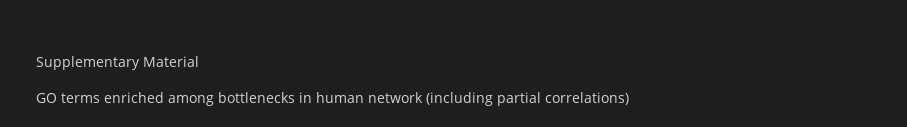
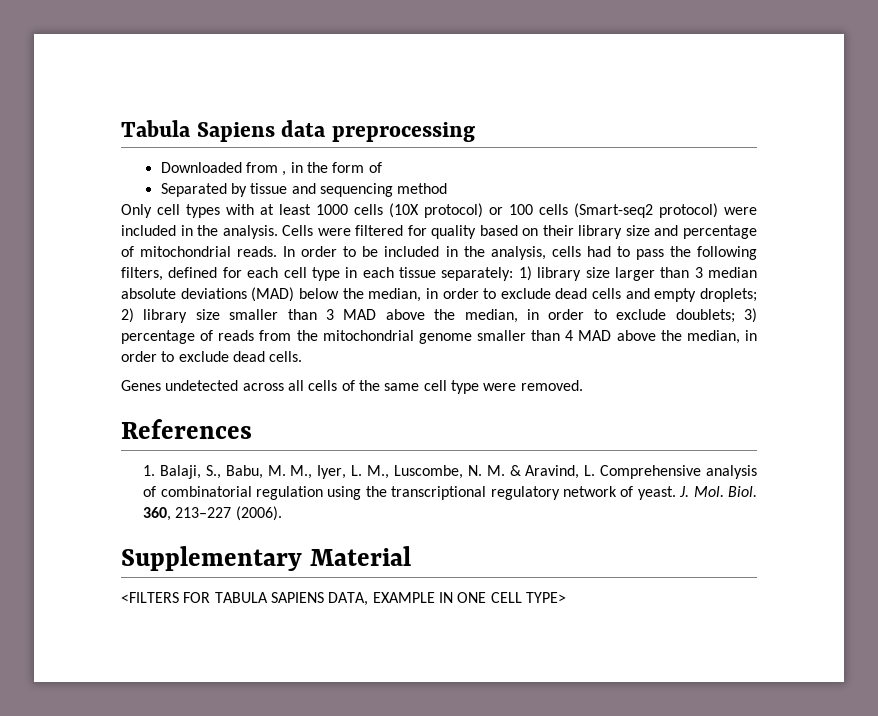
+ Tabula Sapiens data preprocessing
+ Downloaded from , in the form of
+ Separated by tissue and sequencing method
+ Only cell types with at least 1000 cells (10X protocol) or 100 cells (Smart-seq2 protocol) were included in the analysis. Cells were filtered for quality based on their library size and percentage of mitochondrial reads. In order to be included in the analysis, cells had to pass the following filters, defined for each cell type in each tissue separately: 1) library size larger than 3 median absolute deviations (MAD) below the median, in order to exclude dead cells and empty droplets; 2) library size smaller than 3 MAD above the median, in order to exclude doublets; 3) percentage of reads from the mitochondrial genome smaller than 4 MAD above the median, in order to exclude dead cells.
+ Genes undetected across all cells of the same cell type were removed.
+ References
+ 1. Balaji, S., Babu, M. M., Iyer, L. M., Luscombe, N. M. & Aravind, L. Comprehensive analysis of combinatorial regulation using the transcriptional regulatory network of yeast. J. Mol. Biol. 360, 213–227 (2006).
  Supplementary Material
- GO terms enriched among bottlenecks in human network (including partial correlations)
+ <FILTERS FOR TABULA SAPIENS DATA, EXAMPLE IN ONE CELL TYPE>

